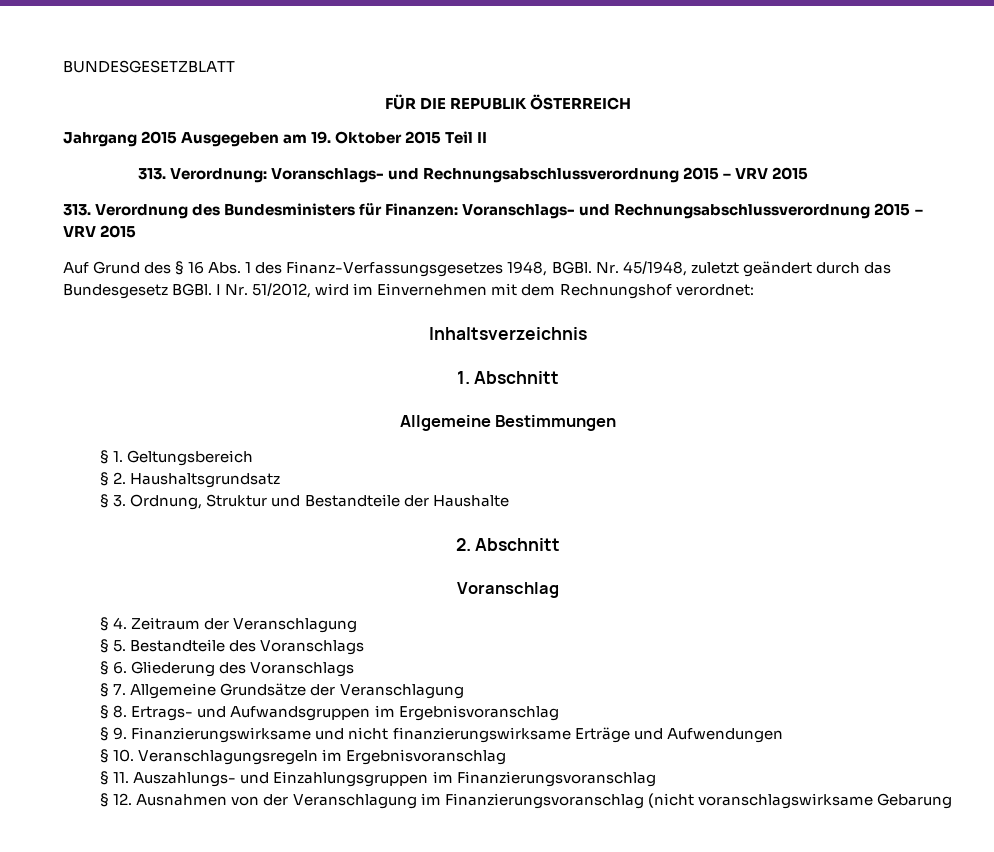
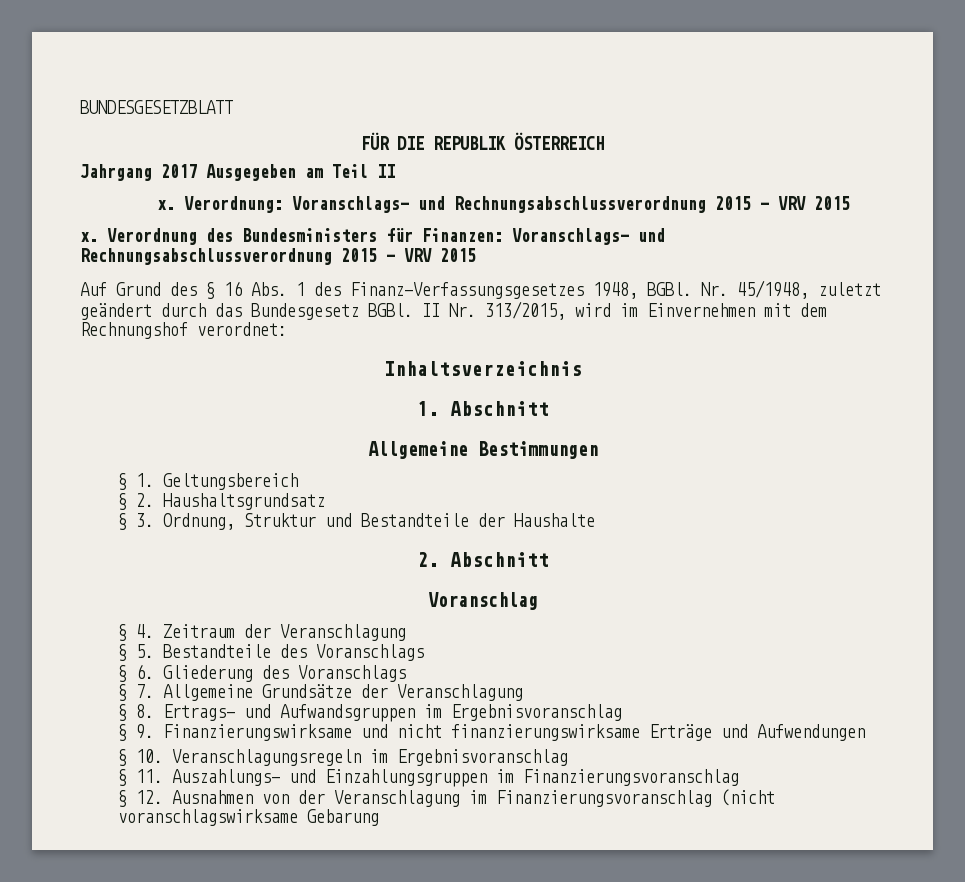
- Jahrgang 2015 Ausgegeben am 19. Oktober 2015 Teil II
+ Jahrgang 2017 Ausgegeben am Teil II
- 313. Verordnung: Voranschlags- und Rechnungsabschlussverordnung 2015 – VRV 2015
+ x. Verordnung: Voranschlags- und Rechnungsabschlussverordnung 2015 – VRV 2015
- 313. Verordnung des Bundesministers für Finanzen: Voranschlags- und Rechnungsabschlussverordnung 2015 – VRV 2015
+ x. Verordnung des Bundesministers für Finanzen: Voranschlags- und Rechnungsabschlussverordnung 2015 – VRV 2015
- I Nr. 51/2012, wird im Einvernehmen mit dem Rechnungshof verordnet:
+ II Nr. 313/2015, wird im Einvernehmen mit dem Rechnungshof verordnet:

